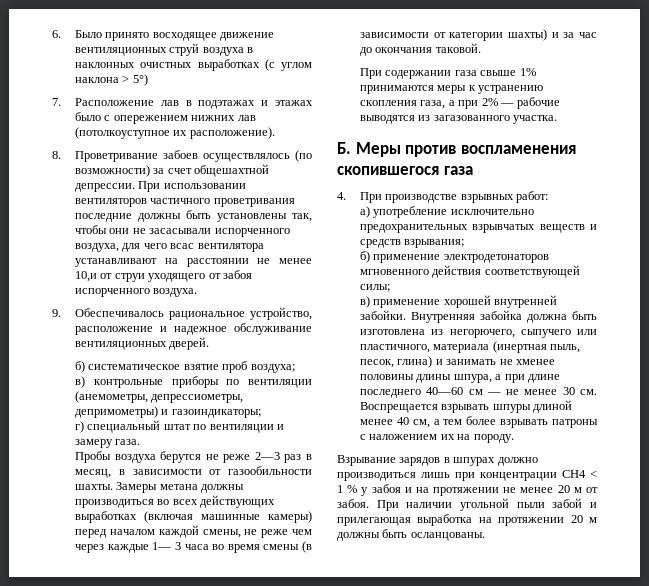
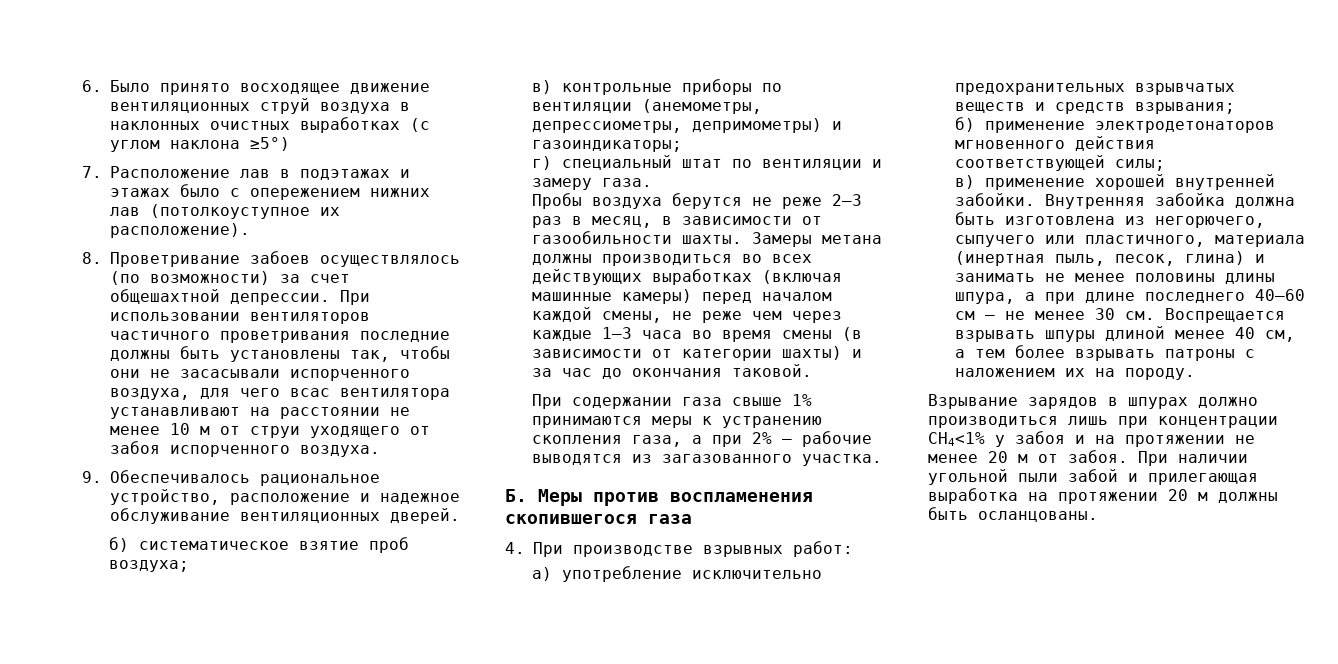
- 6. Было принято восходящее движение вентиляционных струй воздуха в наклонных очистных выработках (с углом наклона > 5°)
+ 6. Было принято восходящее движение вентиляционных струй воздуха в наклонных очистных выработках (с углом наклона ≥5°)
- При использовании вентиляторов частичного проветривания последние должны быть установлены так, чтобы они не засасывали испорченного воздуха, для чего всас вентилятора устанавливают на расстоянии не менее 10,и от струи уходящего от забоя испорченного воздуха.
+ При использовании вентиляторов частичного проветривания последние должны быть установлены так, чтобы они не засасывали испорченного воздуха, для чего всас вентилятора устанавливают на расстоянии не менее 10 м от струи уходящего от забоя испорченного воздуха.
- Замеры метана должны производиться во всех действующих выработках (включая машинные камеры) перед началом каждой смены, не реже чем через каждые 1— 3 часа во время смены (в зависимости от категории шахты) и за час до окончания таковой.
+ Замеры метана должны производиться во всех действующих выработках (включая машинные камеры) перед началом каждой смены, не реже чем через каждые 1—3 часа во время смены (в зависимости от категории шахты) и за час до окончания таковой.
- Внутренняя забойка должна быть изготовлена из негорючего, сыпучего или пластичного, материала (инертная пыль, песок, глина) и занимать не хменее половины длины шпура, а при длине последнего 40—60 см — не менее 30 см. Воспрещается взрывать шпуры длиной менее 40 см, а тем более взрывать патроны с наложением их на породу.
+ Внутренняя забойка должна быть изготовлена из негорючего, сыпучего или пластичного, материала (инертная пыль, песок, глина) и занимать не менее половины длины шпура, а при длине последнего 40—60 см — не менее 30 см. Воспрещается взрывать шпуры длиной менее 40 см, а тем более взрывать патроны с наложением их на породу.
- Взрывание зарядов в шпурах должно производиться лишь при концентрации СН4 < 1 % у забоя и на протяжении не менее 20 м от забоя.
+ Взрывание зарядов в шпурах должно производиться лишь при концентрации СН4<1% у забоя и на протяжении не менее 20 м от забоя.

